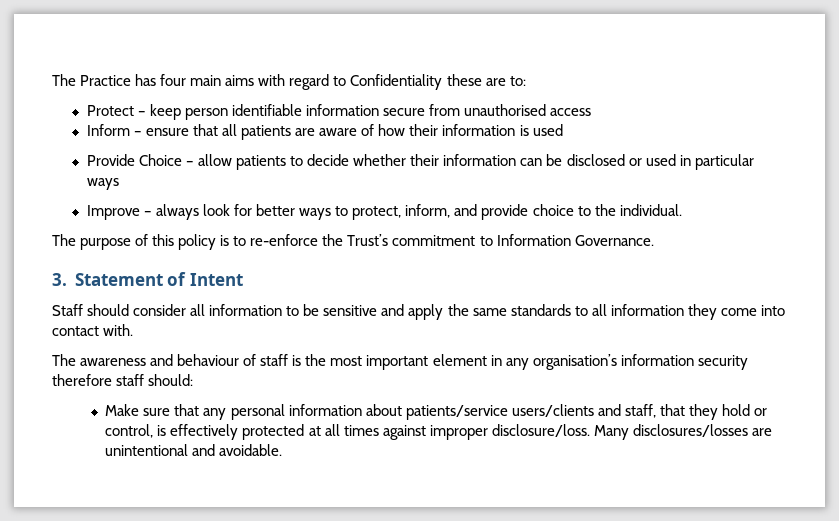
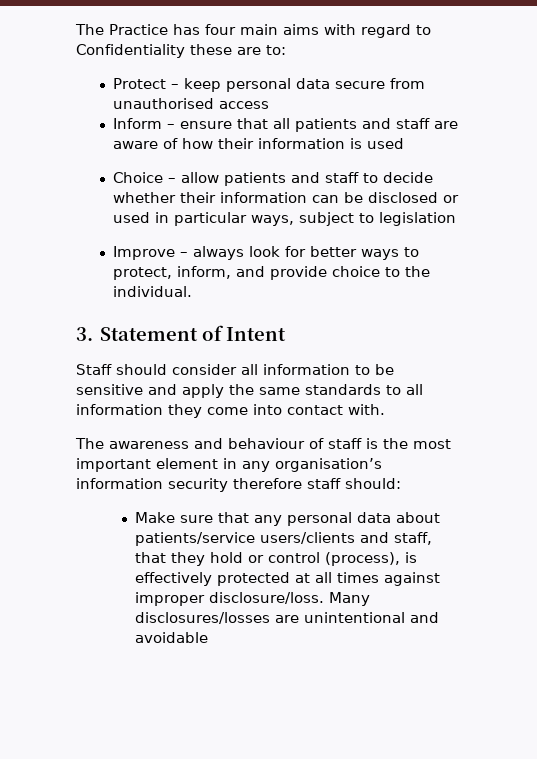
- Protect – keep person identifiable information secure from unauthorised access
+ Protect – keep personal data secure from unauthorised access
- Inform – ensure that all patients are aware of how their information is used
+ Inform – ensure that all patients and staff are aware of how their information is used
- Provide Choice – allow patients to decide whether their information can be disclosed or used in particular ways
+ Choice – allow patients and staff to decide whether their information can be disclosed or used in particular ways, subject to legislation
- The purpose of this policy is to re-enforce the Trust’s commitment to Information Governance.
- Make sure that any personal information about patients/service users/clients and staff, that they hold or control, is effectively protected at all times against improper disclosure/loss.
+ Make sure that any personal data about patients/service users/clients and staff, that they hold or control (process), is effectively protected at all times against improper disclosure/loss.
- Many disclosures/losses are unintentional and avoidable.
+ Many disclosures/losses are unintentional and avoidable

